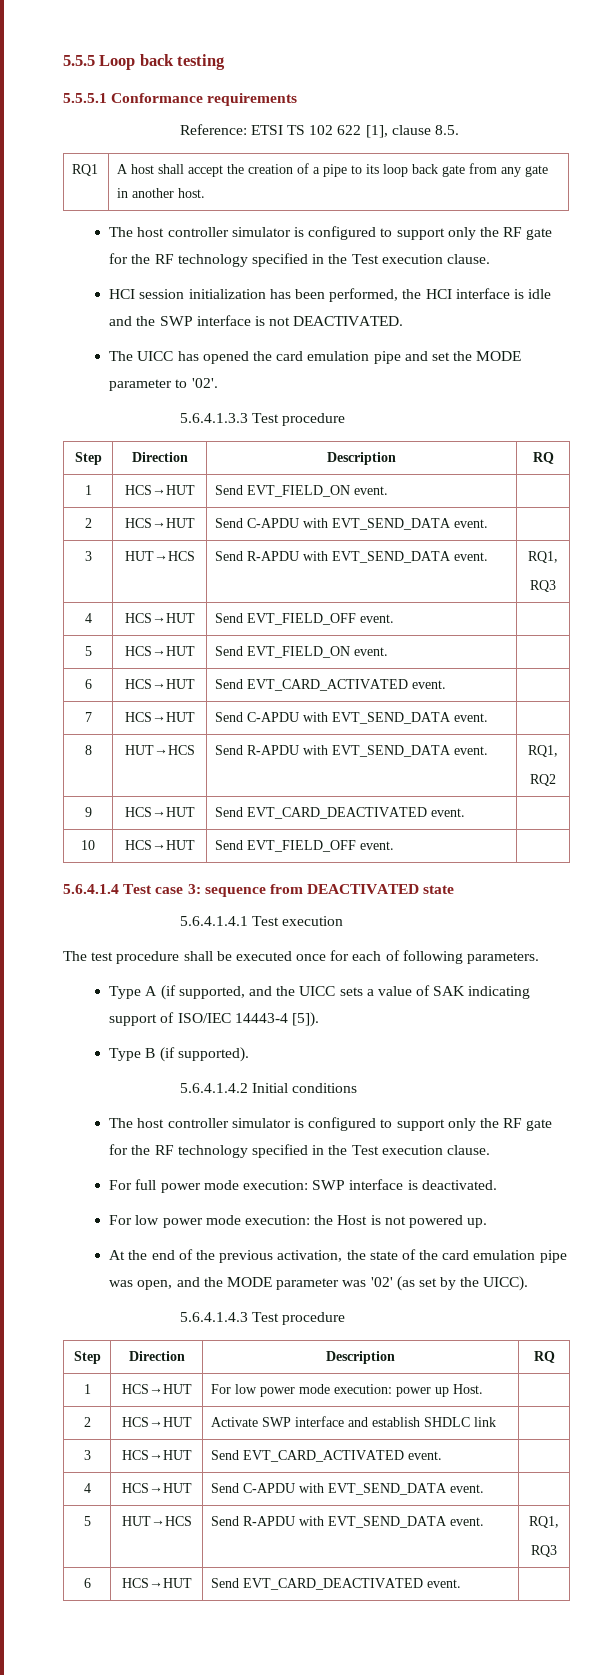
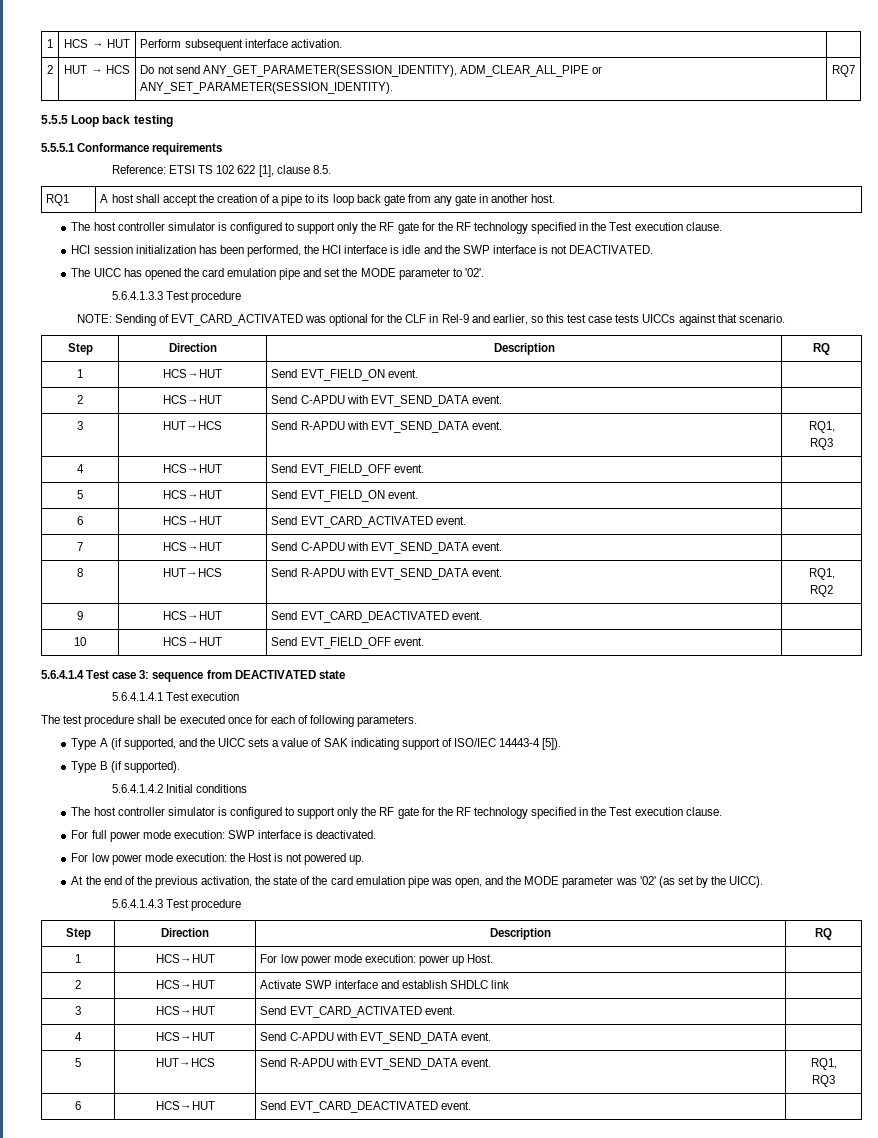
+ 1 | HCS → HUT | Perform subsequent interface activation. |
+ 2 | HUT → HCS | Do not send ANY_GET_PARAMETER(SESSION_IDENTITY), ADM_CLEAR_ALL_PIPE or ANY_SET_PARAMETER(SESSION_IDENTITY). | RQ7
+ NOTE: Sending of EVT_CARD_ACTIVATED was optional for the CLF in Rel-9 and earlier, so this test case tests UICCs against that scenario.

